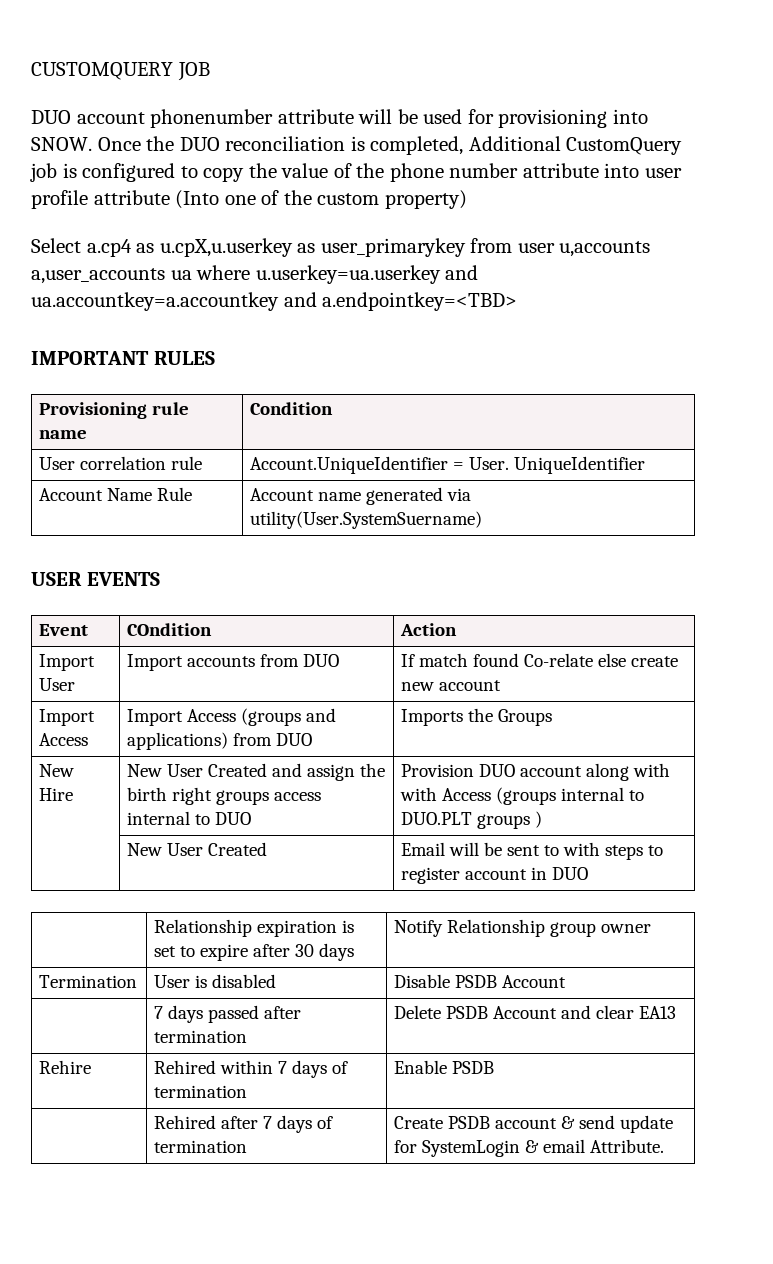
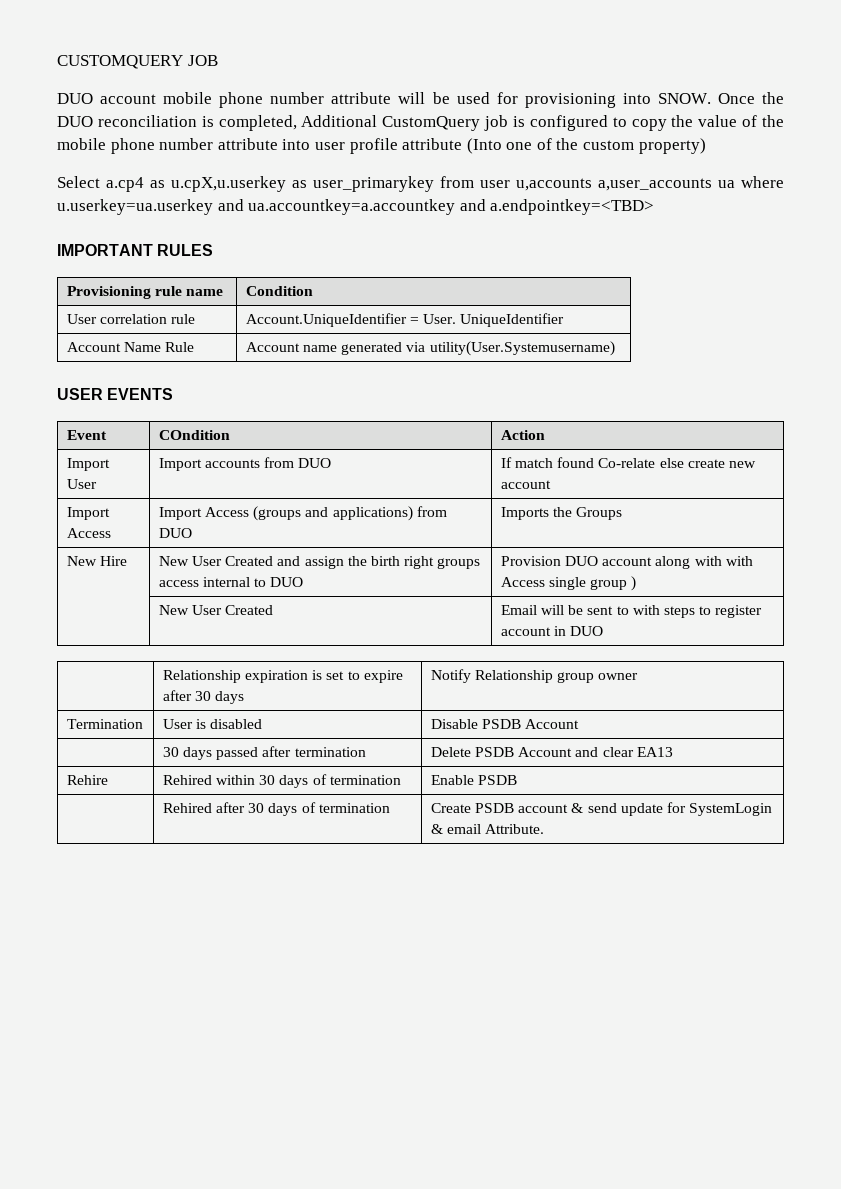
- DUO account phonenumber attribute will be used for provisioning into SNOW.
+ DUO account mobile phone number attribute will be used for provisioning into SNOW.
- Once the DUO reconciliation is completed, Additional CustomQuery job is configured to copy the value of the phone number attribute into user profile attribute (Into one of the custom property)
+ Once the DUO reconciliation is completed, Additional CustomQuery job is configured to copy the value of the mobile phone number attribute into user profile attribute (Into one of the custom property)
- Account Name Rule | Account name generated via utility(User.SystemSuername)
+ Account Name Rule | Account name generated via utility(User.Systemusername)
- New Hire | New User Created and assign the birth right groups access internal to DUO | Provision DUO account along with with Access (groups internal to DUO.PLT groups )
+ New Hire | New User Created and assign the birth right groups access internal to DUO | Provision DUO account along with with Access single group )
- | 7 days passed after termination | Delete PSDB Account and clear EA13
+ | 30 days passed after termination | Delete PSDB Account and clear EA13
- Rehire | Rehired within 7 days of termination | Enable PSDB
+ Rehire | Rehired within 30 days of termination | Enable PSDB
- | Rehired after 7 days of termination | Create PSDB account & send update for SystemLogin & email Attribute.
+ | Rehired after 30 days of termination | Create PSDB account & send update for SystemLogin & email Attribute.

